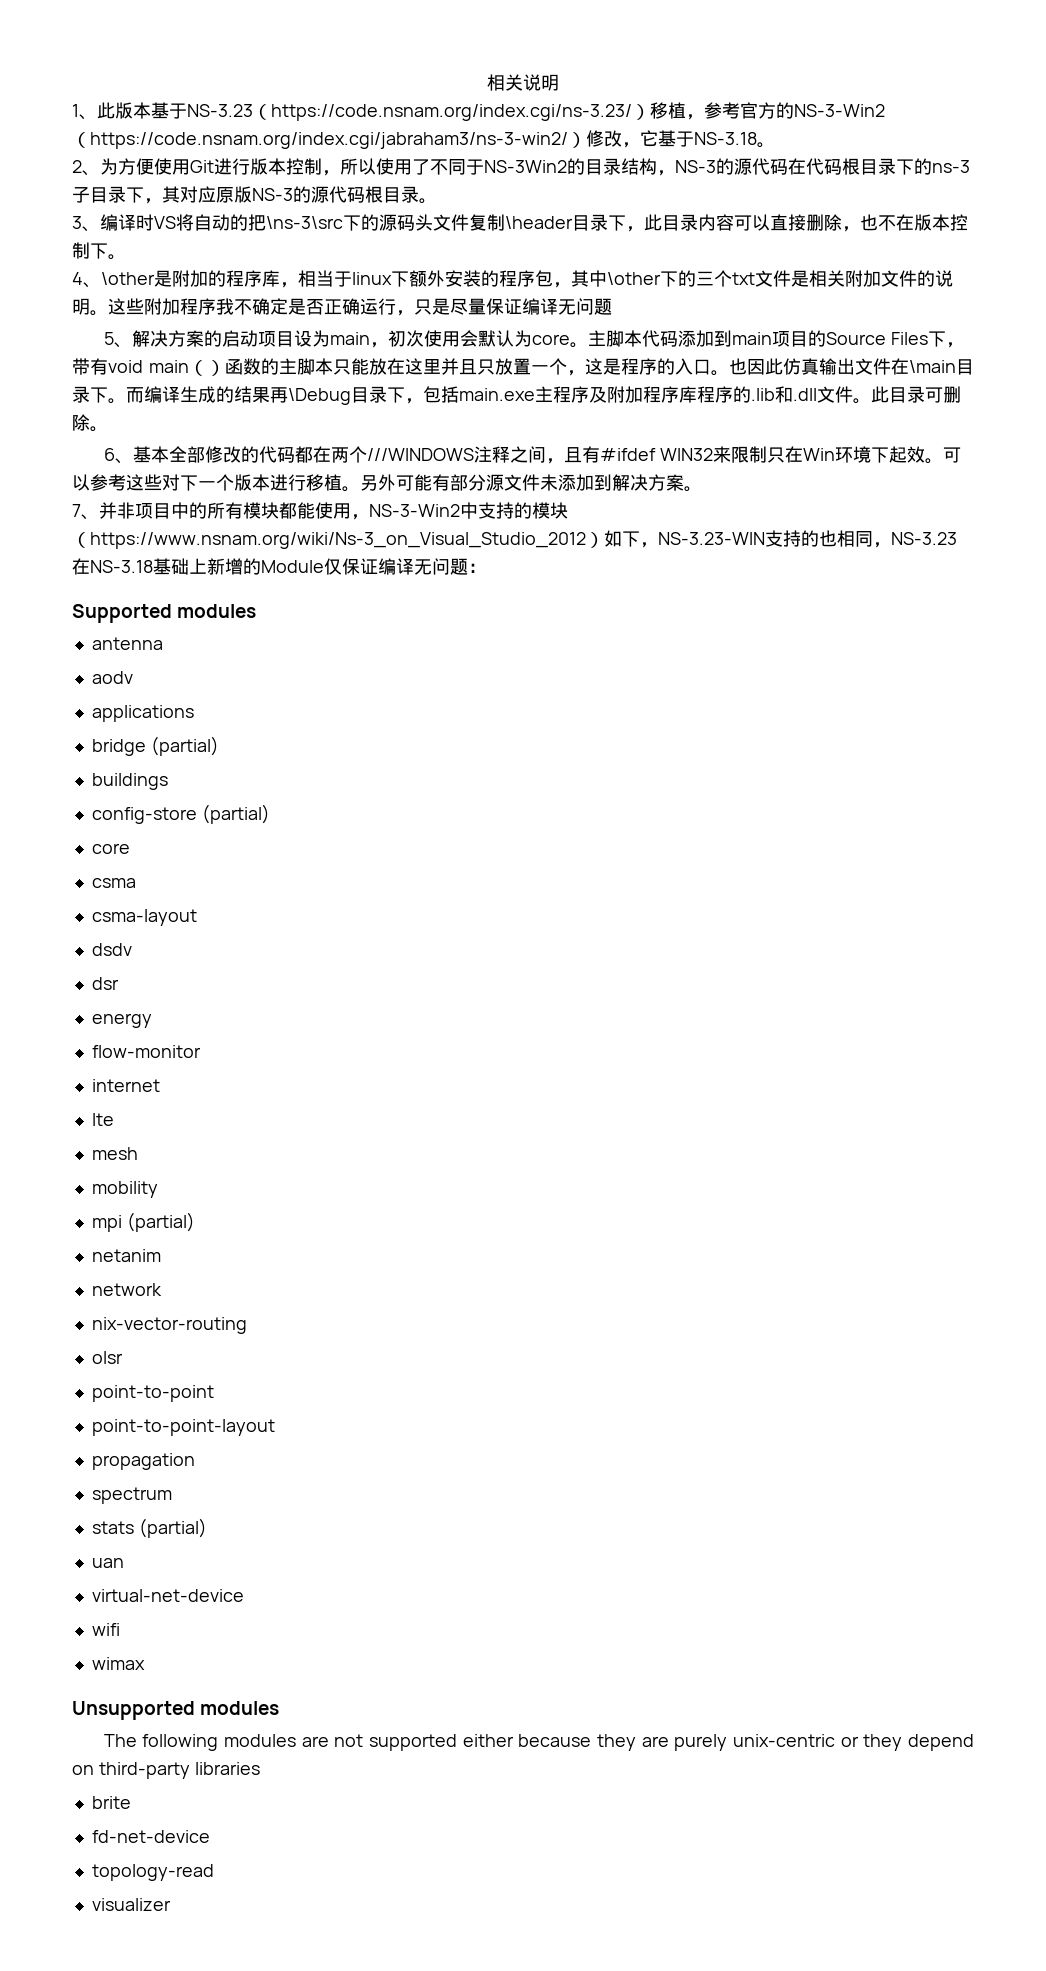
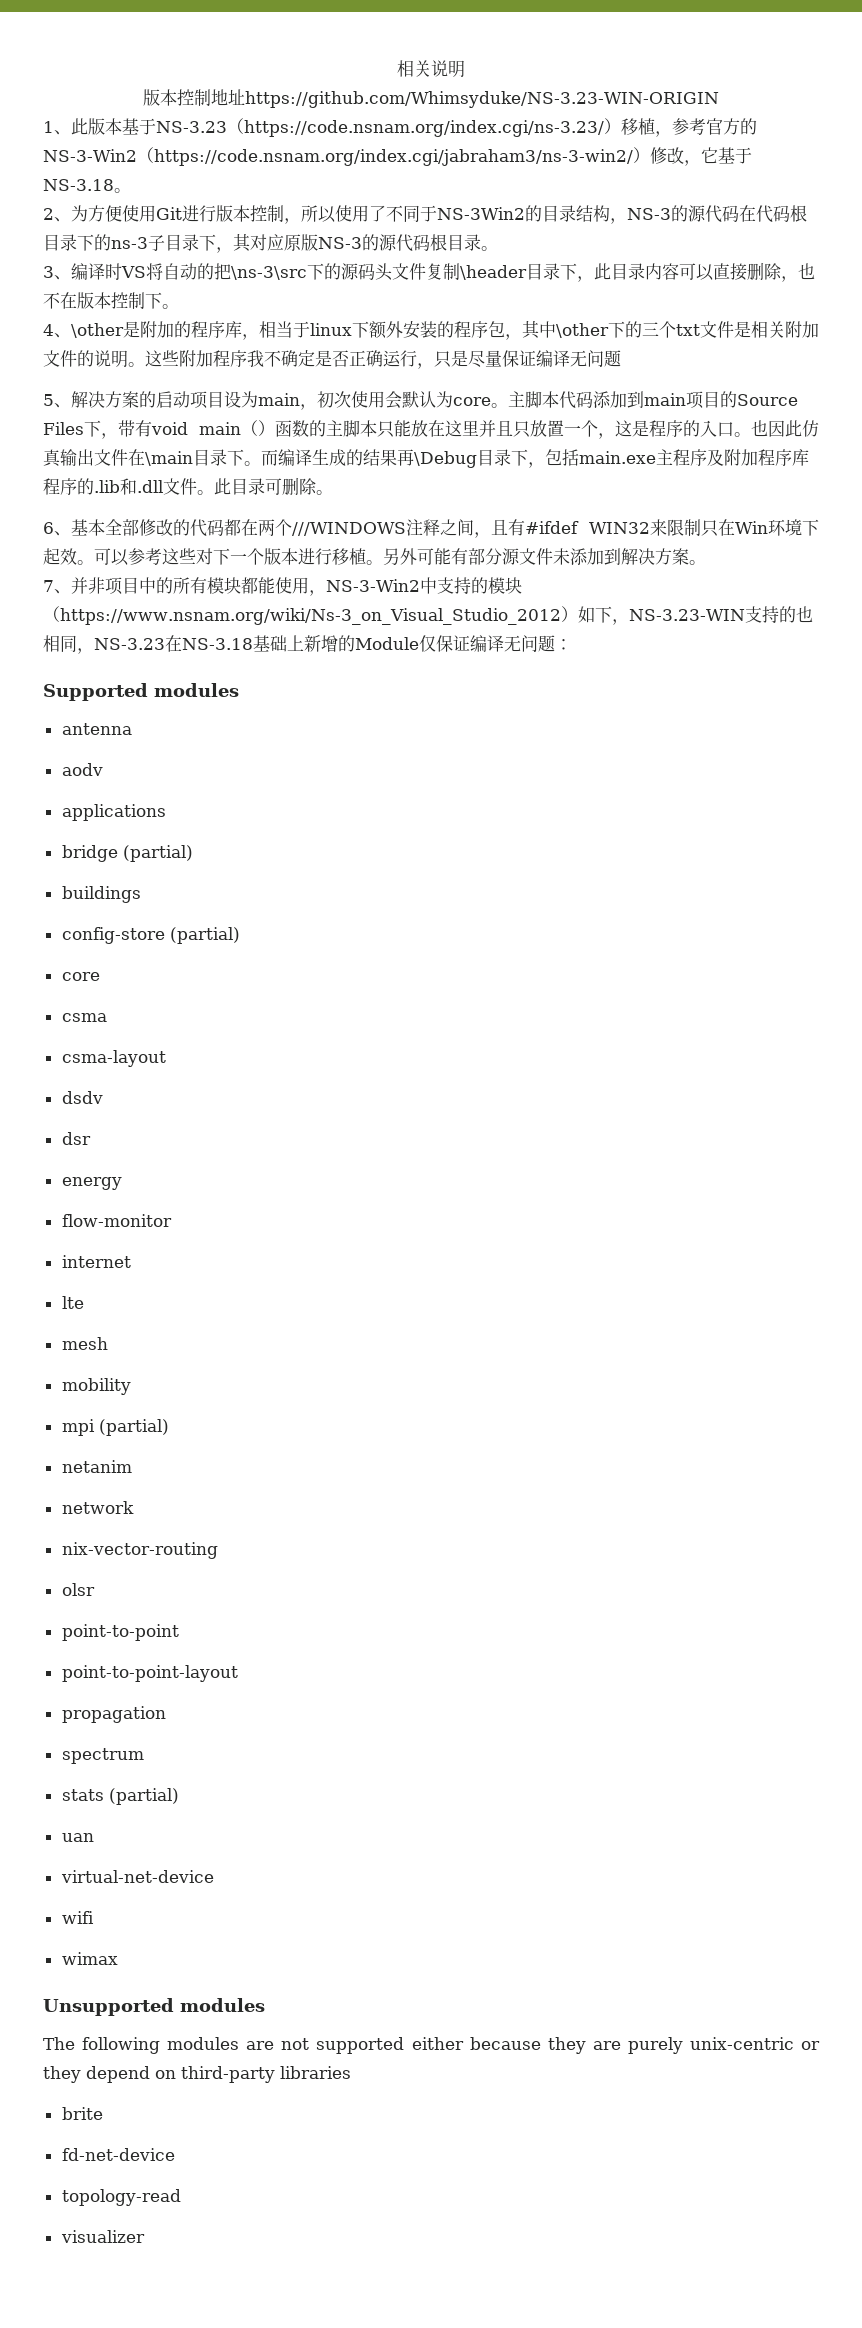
+ 版本控制地址https://github.com/Whimsyduke/NS-3.23-WIN-ORIGIN

